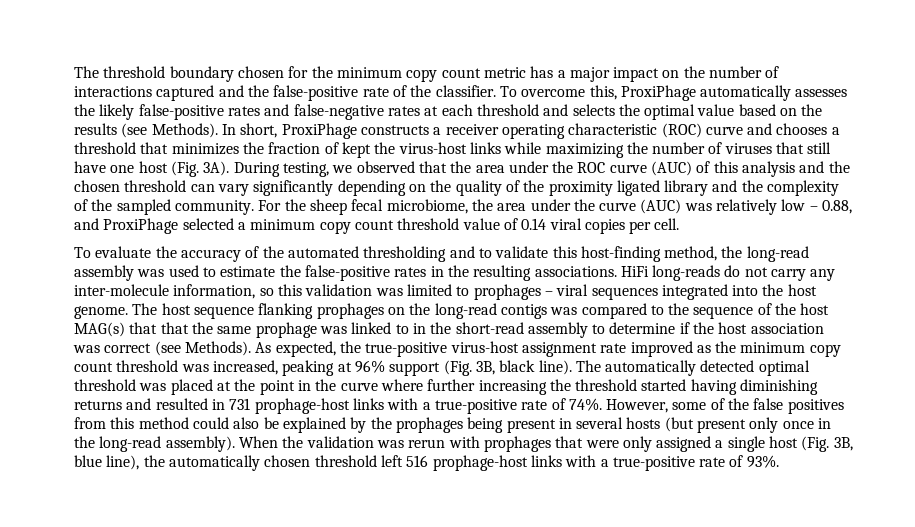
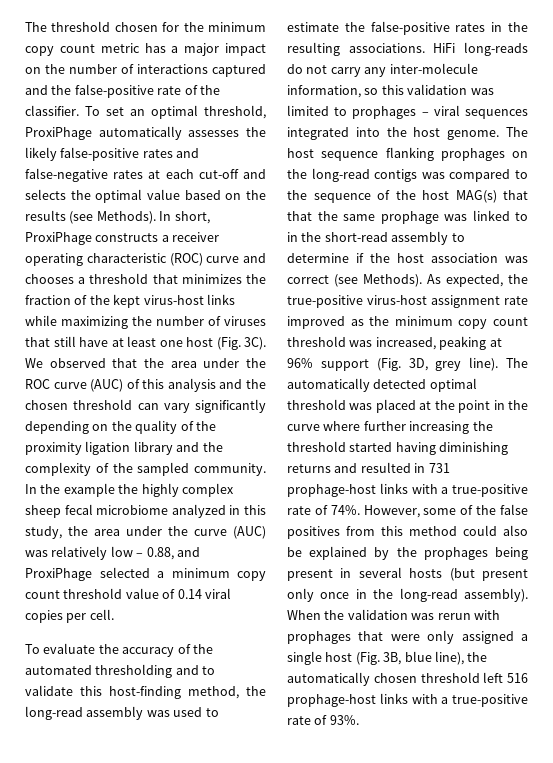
- The threshold boundary chosen for the minimum copy count metric has a major impact on the number of interactions captured and the false-positive rate of the classifier.
+ The threshold chosen for the minimum copy count metric has a major impact on the number of interactions captured and the false-positive rate of the classifier.
- To overcome this, ProxiPhage automatically assesses the likely false-positive rates and false-negative rates at each threshold and selects the optimal value based on the results (see Methods).
+ To set an optimal threshold, ProxiPhage automatically assesses the likely false-positive rates and false-negative rates at each cut-off and selects the optimal value based on the results (see Methods).
- In short, ProxiPhage constructs a receiver operating characteristic (ROC) curve and chooses a threshold that minimizes the fraction of kept the virus-host links while maximizing the number of viruses that still have one host (Fig. 3A). During testing, we observed that the area under the ROC curve (AUC) of this analysis and the chosen threshold can vary significantly depending on the quality of the proximity ligated library and the complexity of the sampled community.
+ In short, ProxiPhage constructs a receiver operating characteristic (ROC) curve and chooses a threshold that minimizes the fraction of the kept virus-host links while maximizing the number of viruses that still have at least one host (Fig. 3C). We observed that the area under the ROC curve (AUC) of this analysis and the chosen threshold can vary significantly depending on the quality of the proximity ligation library and the complexity of the sampled community.
- For the sheep fecal microbiome, the area under the curve (AUC) was relatively low – 0.88, and ProxiPhage selected a minimum copy count threshold value of 0.14 viral copies per cell.
+ In the example the highly complex sheep fecal microbiome analyzed in this study, the area under the curve (AUC) was relatively low – 0.88, and ProxiPhage selected a minimum copy count threshold value of 0.14 viral copies per cell.
- As expected, the true-positive virus-host assignment rate improved as the minimum copy count threshold was increased, peaking at 96% support (Fig. 3B, black line).
+ As expected, the true-positive virus-host assignment rate improved as the minimum copy count threshold was increased, peaking at 96% support (Fig. 3D, grey line).

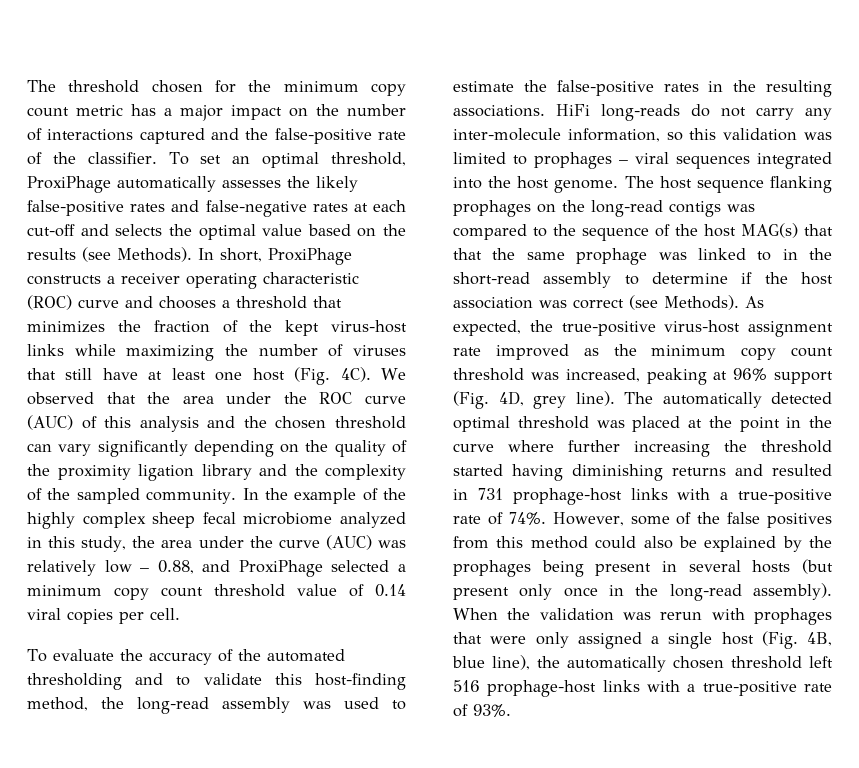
- In short, ProxiPhage constructs a receiver operating characteristic (ROC) curve and chooses a threshold that minimizes the fraction of the kept virus-host links while maximizing the number of viruses that still have at least one host (Fig. 3C).
+ In short, ProxiPhage constructs a receiver operating characteristic (ROC) curve and chooses a threshold that minimizes the fraction of the kept virus-host links while maximizing the number of viruses that still have at least one host (Fig. 4C).
- In the example the highly complex sheep fecal microbiome analyzed in this study, the area under the curve (AUC) was relatively low – 0.88, and ProxiPhage selected a minimum copy count threshold value of 0.14 viral copies per cell.
+ In the example of the highly complex sheep fecal microbiome analyzed in this study, the area under the curve (AUC) was relatively low – 0.88, and ProxiPhage selected a minimum copy count threshold value of 0.14 viral copies per cell.
- As expected, the true-positive virus-host assignment rate improved as the minimum copy count threshold was increased, peaking at 96% support (Fig. 3D, grey line).
+ As expected, the true-positive virus-host assignment rate improved as the minimum copy count threshold was increased, peaking at 96% support (Fig. 4D, grey line).
- When the validation was rerun with prophages that were only assigned a single host (Fig. 3B, blue line), the automatically chosen threshold left 516 prophage-host links with a true-positive rate of 93%.
+ When the validation was rerun with prophages that were only assigned a single host (Fig. 4B, blue line), the automatically chosen threshold left 516 prophage-host links with a true-positive rate of 93%.

